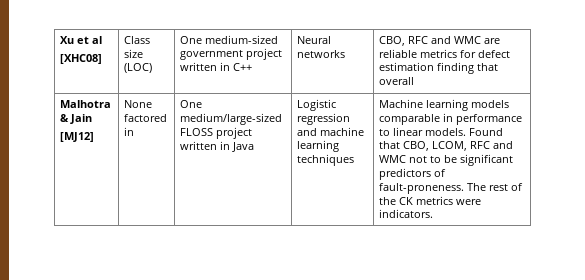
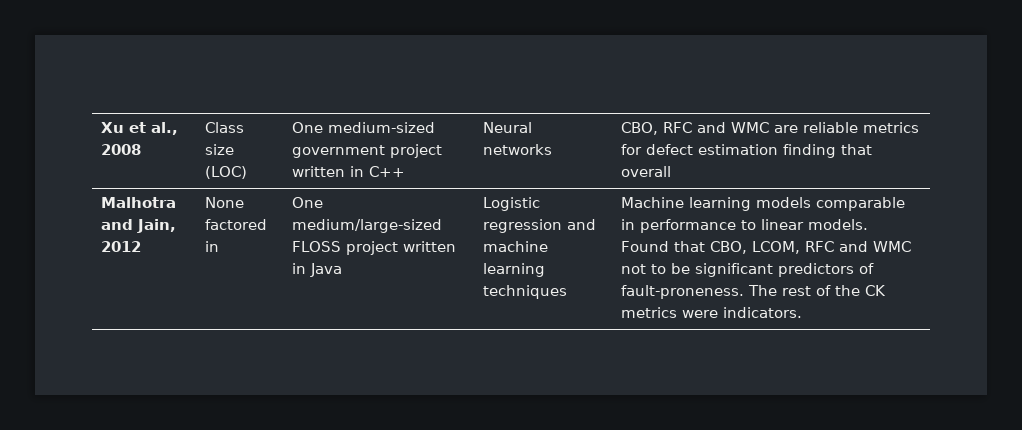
- Xu et al
- [XHC08] | Class size (LOC) | One medium-sized government project written in C++ | Neural networks | CBO, RFC and WMC are reliable metrics for defect estimation finding that overall
+ Xu et al., 2008 | Class size (LOC) | One medium-sized government project written in C++ | Neural networks | CBO, RFC and WMC are reliable metrics for defect estimation finding that overall
- Malhotra & Jain
- [MJ12]
+ Malhotra and Jain, 2012

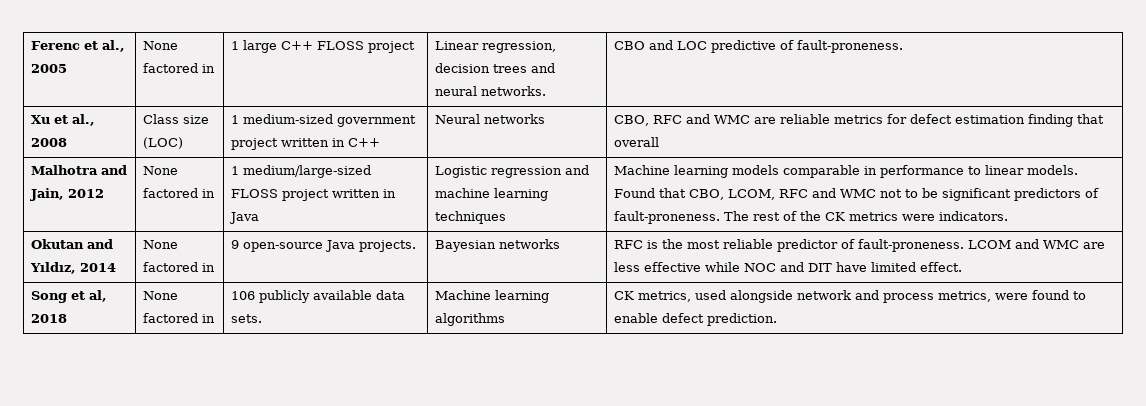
+ Ferenc et al., 2005 | None factored in | 1 large C++ FLOSS project | Linear regression, decision trees and neural networks. | CBO and LOC predictive of fault-proneness.
- Xu et al., 2008 | Class size (LOC) | One medium-sized government project written in C++ | Neural networks | CBO, RFC and WMC are reliable metrics for defect estimation finding that overall
+ Xu et al., 2008 | Class size (LOC) | 1 medium-sized government project written in C++ | Neural networks | CBO, RFC and WMC are reliable metrics for defect estimation finding that overall
- One medium/large-sized FLOSS project written in Java
+ 1 medium/large-sized FLOSS project written in Java
+ Okutan and Yıldız, 2014 | None factored in | 9 open-source Java projects. | Bayesian networks | RFC is the most reliable predictor of fault-proneness. LCOM and WMC are less effective while NOC and DIT have limited effect.
+ Song et al, 2018 | None factored in | 106 publicly available data sets. | Machine learning algorithms | CK metrics, used alongside network and process metrics, were found to enable defect prediction.

